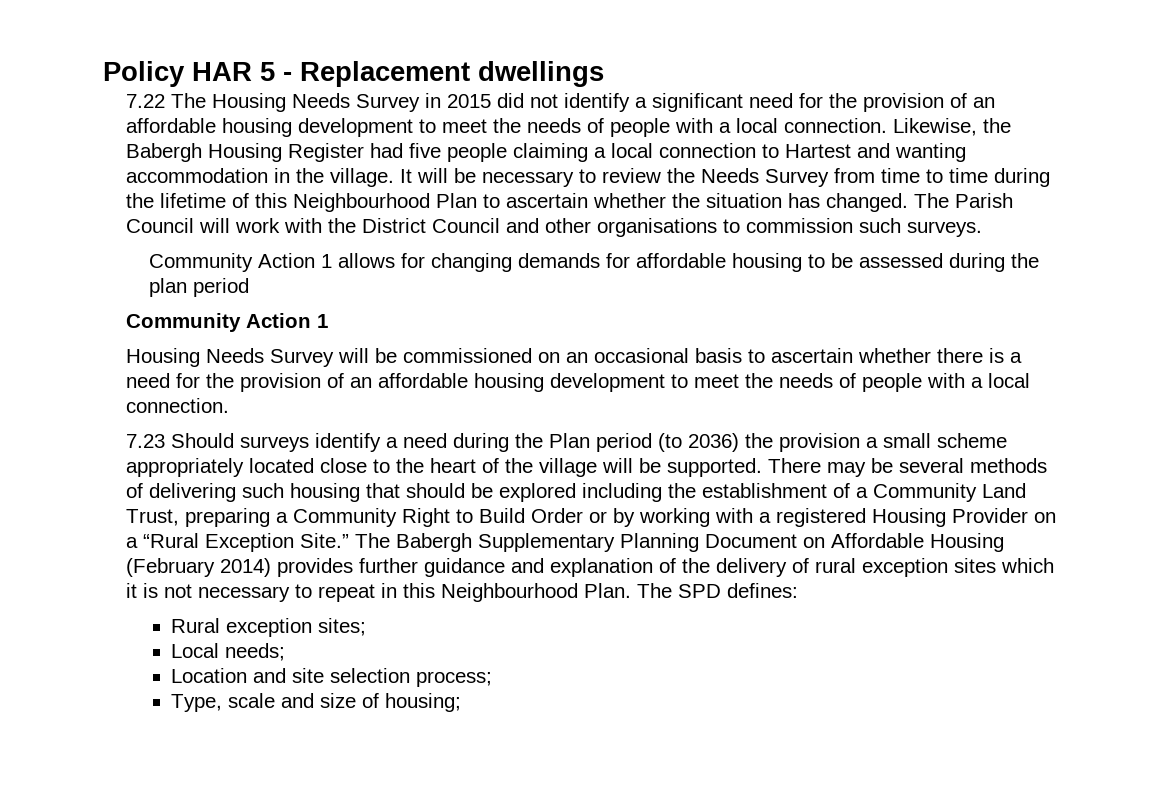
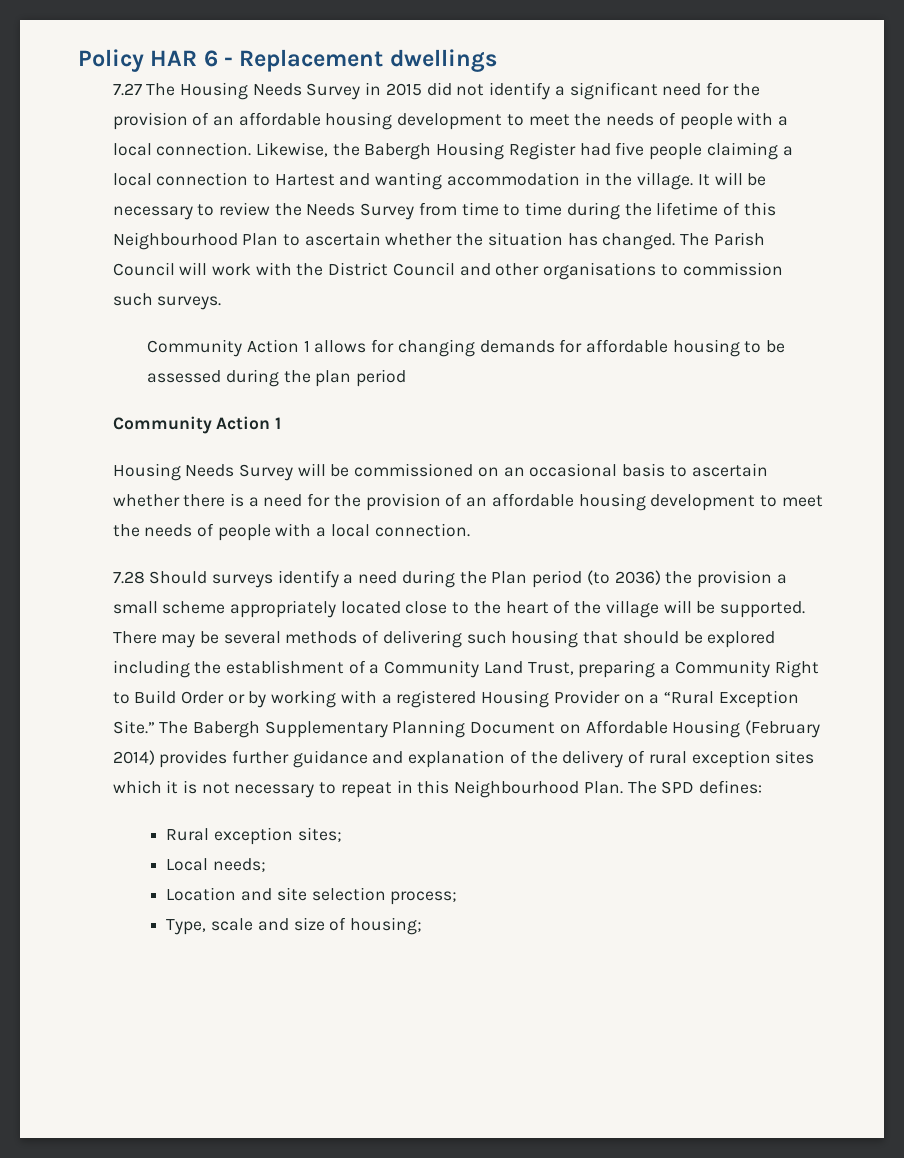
- Policy HAR 5 - Replacement dwellings
+ Policy HAR 6 - Replacement dwellings
- 7.22 The Housing Needs Survey in 2015 did not identify a significant need for the provision of an affordable housing development to meet the needs of people with a local connection.
+ 7.27 The Housing Needs Survey in 2015 did not identify a significant need for the provision of an affordable housing development to meet the needs of people with a local connection.
- 7.23 Should surveys identify a need during the Plan period (to 2036) the provision a small scheme appropriately located close to the heart of the village will be supported.
+ 7.28 Should surveys identify a need during the Plan period (to 2036) the provision a small scheme appropriately located close to the heart of the village will be supported.

